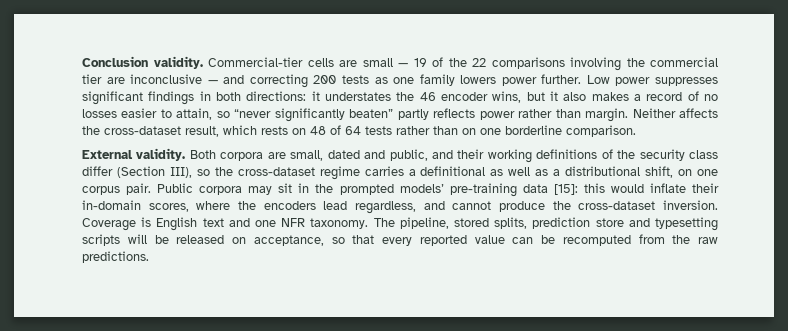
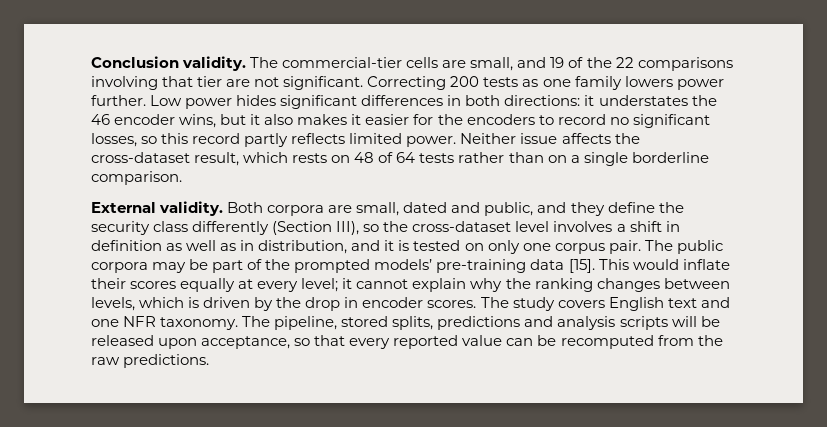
- Commercial-tier cells are small — 19 of the 22 comparisons involving the commercial tier are inconclusive — and correcting 200 tests as one family lowers power further.
+ The commercial-tier cells are small, and 19 of the 22 comparisons involving that tier are not significant. Correcting 200 tests as one family lowers power further.
- Low power suppresses significant findings in both directions: it understates the 46 encoder wins, but it also makes a record of no losses easier to attain, so “never significantly beaten” partly reflects power rather than margin. Neither affects the cross-dataset result, which rests on 48 of 64 tests rather than on one borderline comparison.
+ Low power hides significant differences in both directions: it understates the 46 encoder wins, but it also makes it easier for the encoders to record no significant losses, so this record partly reflects limited power. Neither issue affects the cross-dataset result, which rests on 48 of 64 tests rather than on a single borderline comparison.
- Both corpora are small, dated and public, and their working definitions of the security class differ (Section III), so the cross-dataset regime carries a definitional as well as a distributional shift, on one corpus pair. Public corpora may sit in the prompted models’ pre-training data [15]: this would inflate their in-domain scores, where the encoders lead regardless, and cannot produce the cross-dataset inversion. Coverage is English text and one NFR taxonomy.
+ Both corpora are small, dated and public, and they define the security class differently (Section III), so the cross-dataset level involves a shift in definition as well as in distribution, and it is tested on only one corpus pair. The public corpora may be part of the prompted models’ pre-training data [15]. This would inflate their scores equally at every level; it cannot explain why the ranking changes between levels, which is driven by the drop in encoder scores. The study covers English text and one NFR taxonomy.
- The pipeline, stored splits, prediction store and typesetting scripts will be released on acceptance, so that every reported value can be recomputed from the raw predictions.
+ The pipeline, stored splits, predictions and analysis scripts will be released upon acceptance, so that every reported value can be recomputed from the raw predictions.

